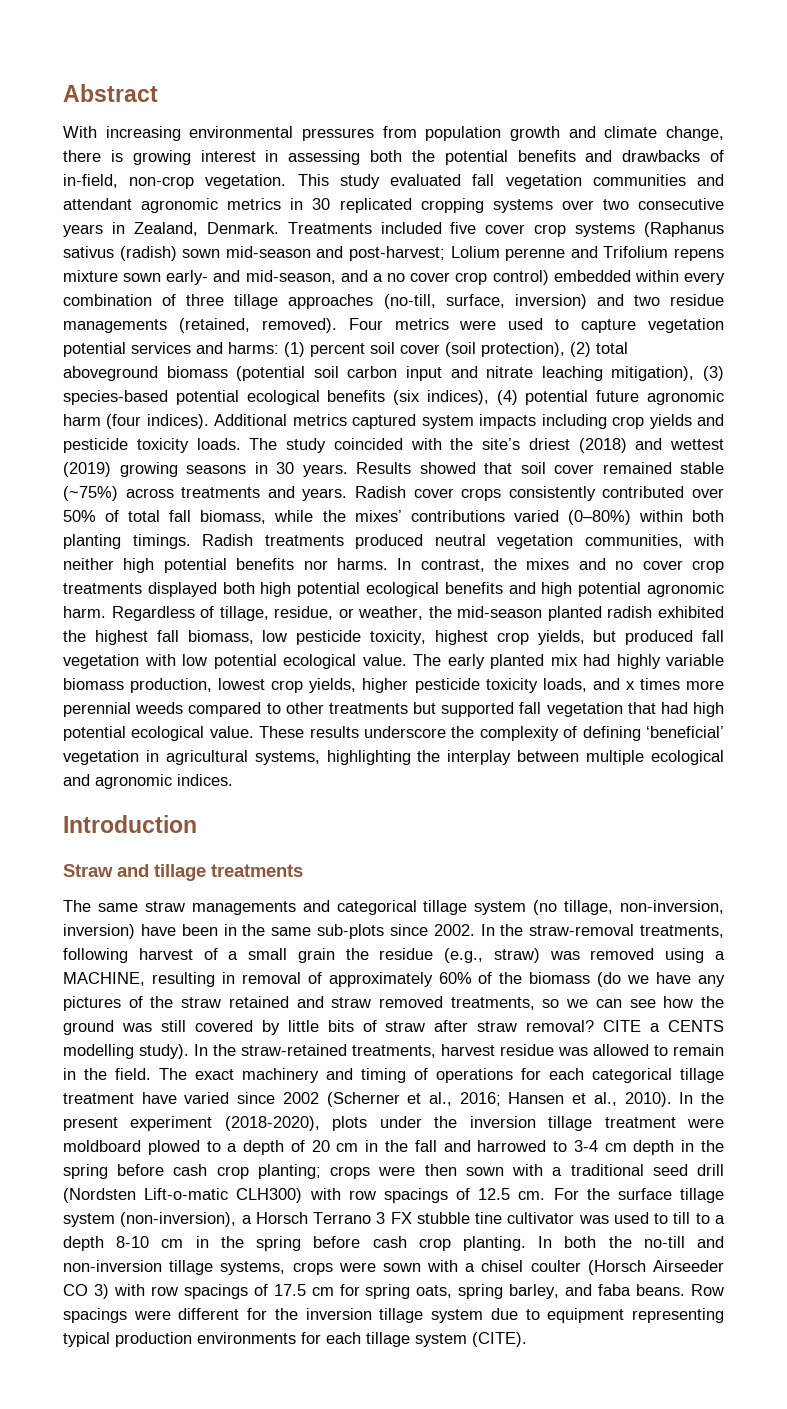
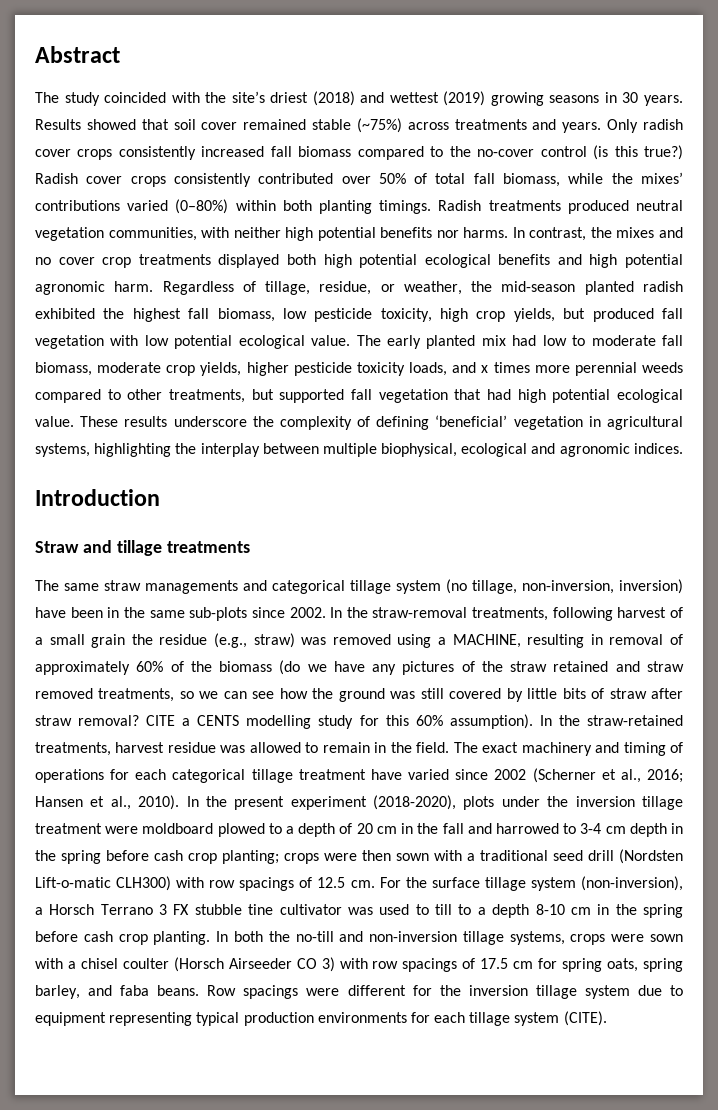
- With increasing environmental pressures from population growth and climate change, there is growing interest in assessing both the potential benefits and drawbacks of in-field, non-crop vegetation. This study evaluated fall vegetation communities and attendant agronomic metrics in 30 replicated cropping systems over two consecutive years in Zealand, Denmark. Treatments included five cover crop systems (Raphanus sativus (radish) sown mid-season and post-harvest; Lolium perenne and Trifolium repens mixture sown early- and mid-season, and a no cover crop control) embedded within every combination of three tillage approaches (no-till, surface, inversion) and two residue managements (retained, removed). Four metrics were used to capture vegetation potential services and harms: (1) percent soil cover (soil protection), (2) total aboveground biomass (potential soil carbon input and nitrate leaching mitigation), (3) species-based potential ecological benefits (six indices), (4) potential future agronomic harm (four indices). Additional metrics captured system impacts including crop yields and pesticide toxicity loads.
+ Only radish cover crops consistently increased fall biomass compared to the no-cover control (is this true?)
- Regardless of tillage, residue, or weather, the mid-season planted radish exhibited the highest fall biomass, low pesticide toxicity, highest crop yields, but produced fall vegetation with low potential ecological value.
+ Regardless of tillage, residue, or weather, the mid-season planted radish exhibited the highest fall biomass, low pesticide toxicity, high crop yields, but produced fall vegetation with low potential ecological value.
- The early planted mix had highly variable biomass production, lowest crop yields, higher pesticide toxicity loads, and x times more perennial weeds compared to other treatments but supported fall vegetation that had high potential ecological value.
+ The early planted mix had low to moderate fall biomass, moderate crop yields, higher pesticide toxicity loads, and x times more perennial weeds compared to other treatments, but supported fall vegetation that had high potential ecological value.
- These results underscore the complexity of defining ‘beneficial’ vegetation in agricultural systems, highlighting the interplay between multiple ecological and agronomic indices.
+ These results underscore the complexity of defining ‘beneficial’ vegetation in agricultural systems, highlighting the interplay between multiple biophysical, ecological and agronomic indices.
- CITE a CENTS modelling study).
+ CITE a CENTS modelling study for this 60% assumption).

